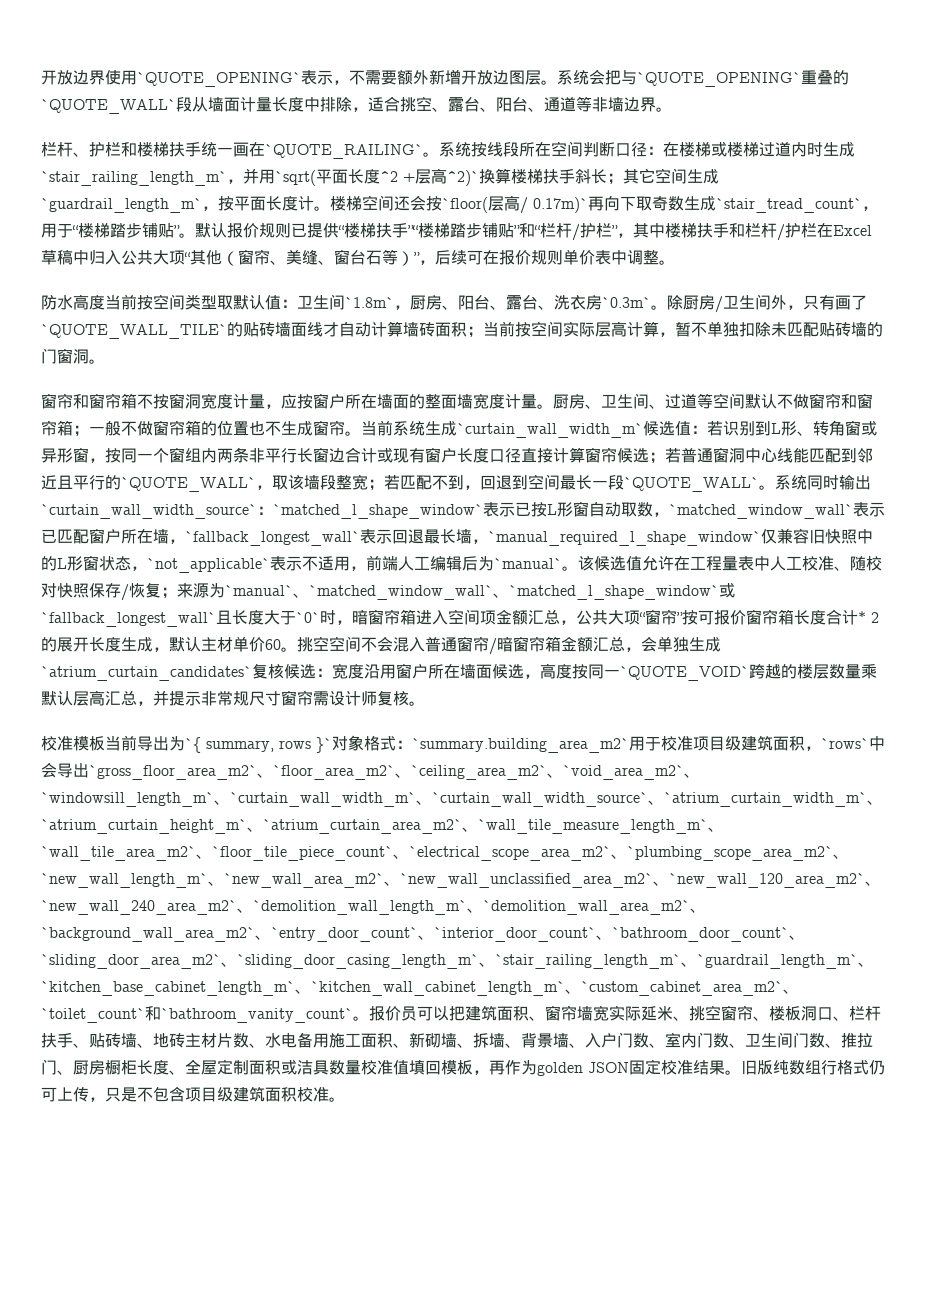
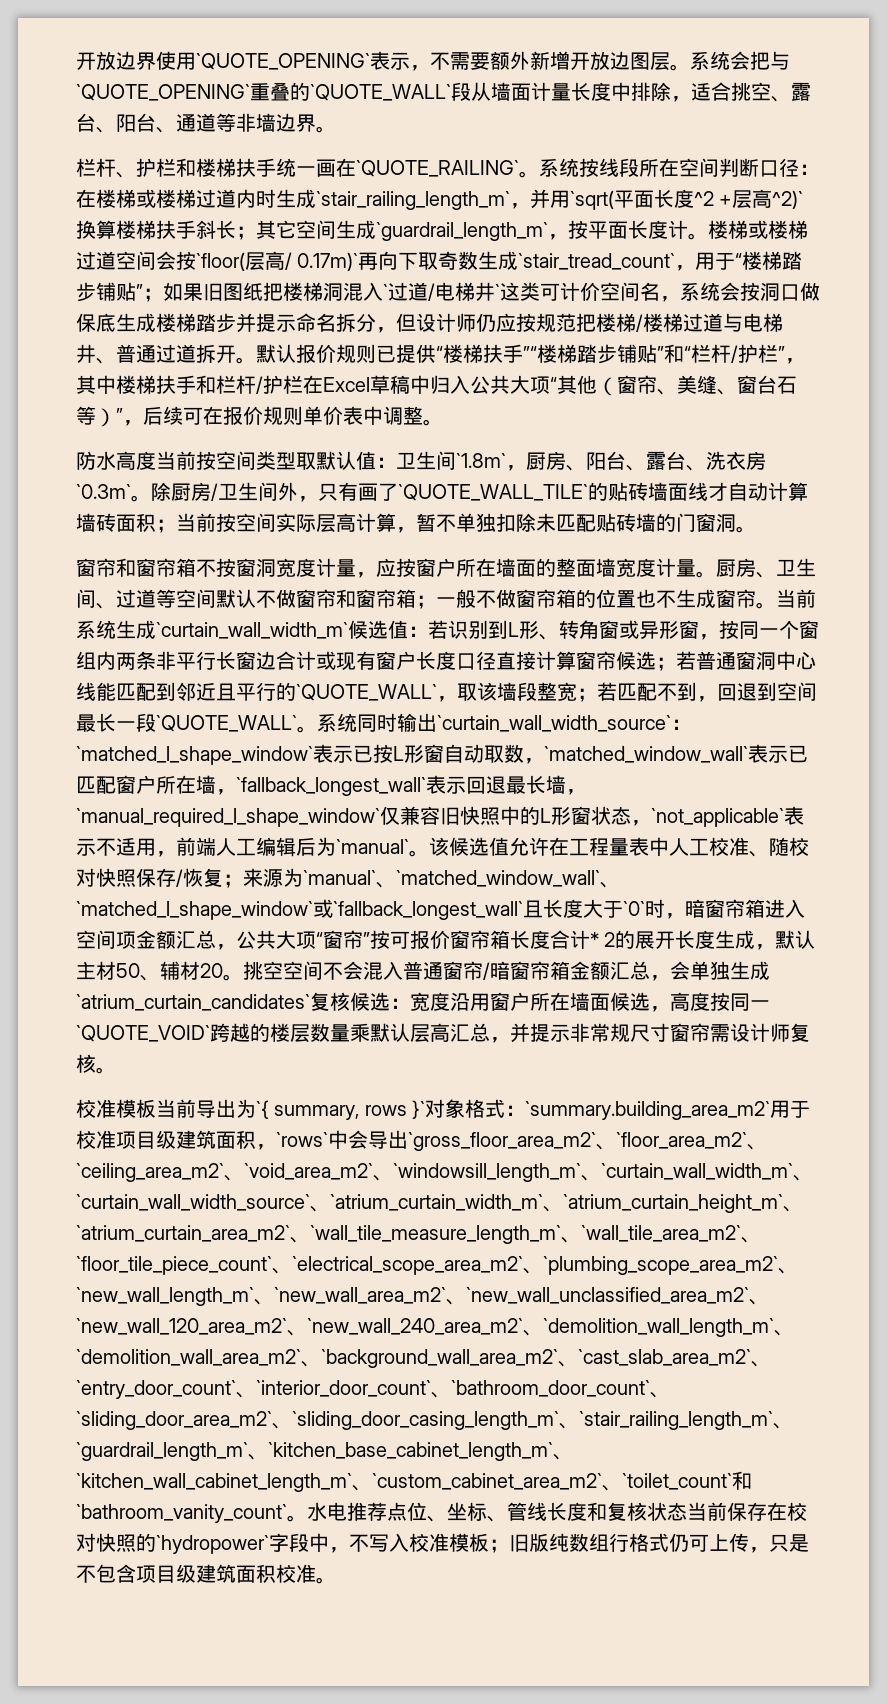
- 楼梯空间还会按`floor(层高/ 0.17m)`再向下取奇数生成`stair_tread_count`，用于“楼梯踏步铺贴”。
+ 楼梯或楼梯过道空间会按`floor(层高/ 0.17m)`再向下取奇数生成`stair_tread_count`，用于“楼梯踏步铺贴”；如果旧图纸把楼梯洞混入`过道/电梯井`这类可计价空间名，系统会按洞口做保底生成楼梯踏步并提示命名拆分，但设计师仍应按规范把楼梯/楼梯过道与电梯井、普通过道拆开。
- 该候选值允许在工程量表中人工校准、随校对快照保存/恢复；来源为`manual`、`matched_window_wall`、`matched_l_shape_window`或`fallback_longest_wall`且长度大于`0`时，暗窗帘箱进入空间项金额汇总，公共大项“窗帘”按可报价窗帘箱长度合计* 2的展开长度生成，默认主材单价60。
+ 该候选值允许在工程量表中人工校准、随校对快照保存/恢复；来源为`manual`、`matched_window_wall`、`matched_l_shape_window`或`fallback_longest_wall`且长度大于`0`时，暗窗帘箱进入空间项金额汇总，公共大项“窗帘”按可报价窗帘箱长度合计* 2的展开长度生成，默认主材50、辅材20。
- `summary.building_area_m2`用于校准项目级建筑面积，`rows`中会导出`gross_floor_area_m2`、`floor_area_m2`、`ceiling_area_m2`、`void_area_m2`、`windowsill_length_m`、`curtain_wall_width_m`、`curtain_wall_width_source`、`atrium_curtain_width_m`、`atrium_curtain_height_m`、`atrium_curtain_area_m2`、`wall_tile_measure_length_m`、`wall_tile_area_m2`、`floor_tile_piece_count`、`electrical_scope_area_m2`、`plumbing_scope_area_m2`、`new_wall_length_m`、`new_wall_area_m2`、`new_wall_unclassified_area_m2`、`new_wall_120_area_m2`、`new_wall_240_area_m2`、`demolition_wall_length_m`、`demolition_wall_area_m2`、`background_wall_area_m2`、`entry_door_count`、`interior_door_count`、`bathroom_door_count`、`sliding_door_area_m2`、`sliding_door_casing_length_m`、`stair_railing_length_m`、`guardrail_length_m`、`kitchen_base_cabinet_length_m`、`kitchen_wall_cabinet_length_m`、`custom_cabinet_area_m2`、`toilet_count`和`bathroom_vanity_count`。
+ `summary.building_area_m2`用于校准项目级建筑面积，`rows`中会导出`gross_floor_area_m2`、`floor_area_m2`、`ceiling_area_m2`、`void_area_m2`、`windowsill_length_m`、`curtain_wall_width_m`、`curtain_wall_width_source`、`atrium_curtain_width_m`、`atrium_curtain_height_m`、`atrium_curtain_area_m2`、`wall_tile_measure_length_m`、`wall_tile_area_m2`、`floor_tile_piece_count`、`electrical_scope_area_m2`、`plumbing_scope_area_m2`、`new_wall_length_m`、`new_wall_area_m2`、`new_wall_unclassified_area_m2`、`new_wall_120_area_m2`、`new_wall_240_area_m2`、`demolition_wall_length_m`、`demolition_wall_area_m2`、`background_wall_area_m2`、`cast_slab_area_m2`、`entry_door_count`、`interior_door_count`、`bathroom_door_count`、`sliding_door_area_m2`、`sliding_door_casing_length_m`、`stair_railing_length_m`、`guardrail_length_m`、`kitchen_base_cabinet_length_m`、`kitchen_wall_cabinet_length_m`、`custom_cabinet_area_m2`、`toilet_count`和`bathroom_vanity_count`。
- 报价员可以把建筑面积、窗帘墙宽实际延米、挑空窗帘、楼板洞口、栏杆扶手、贴砖墙、地砖主材片数、水电备用施工面积、新砌墙、拆墙、背景墙、入户门数、室内门数、卫生间门数、推拉门、厨房橱柜长度、全屋定制面积或洁具数量校准值填回模板，再作为golden JSON固定校准结果。旧版纯数组行格式仍可上传，只是不包含项目级建筑面积校准。
+ 水电推荐点位、坐标、管线长度和复核状态当前保存在校对快照的`hydropower`字段中，不写入校准模板；旧版纯数组行格式仍可上传，只是不包含项目级建筑面积校准。

